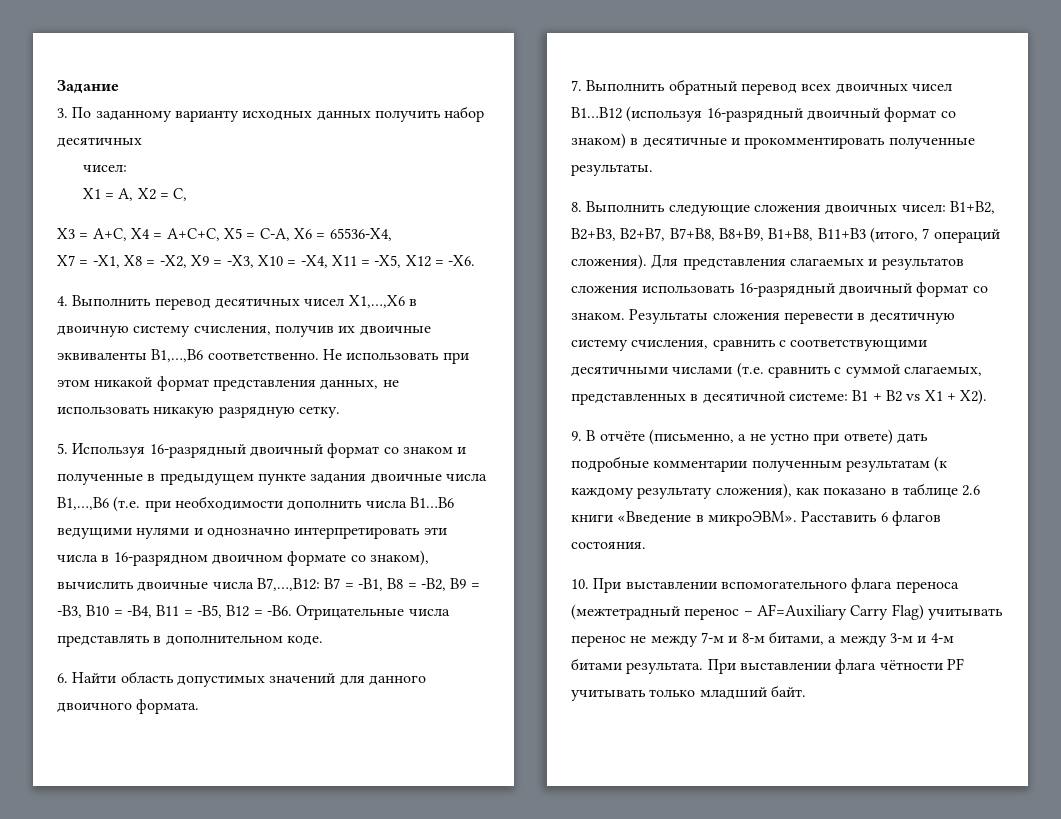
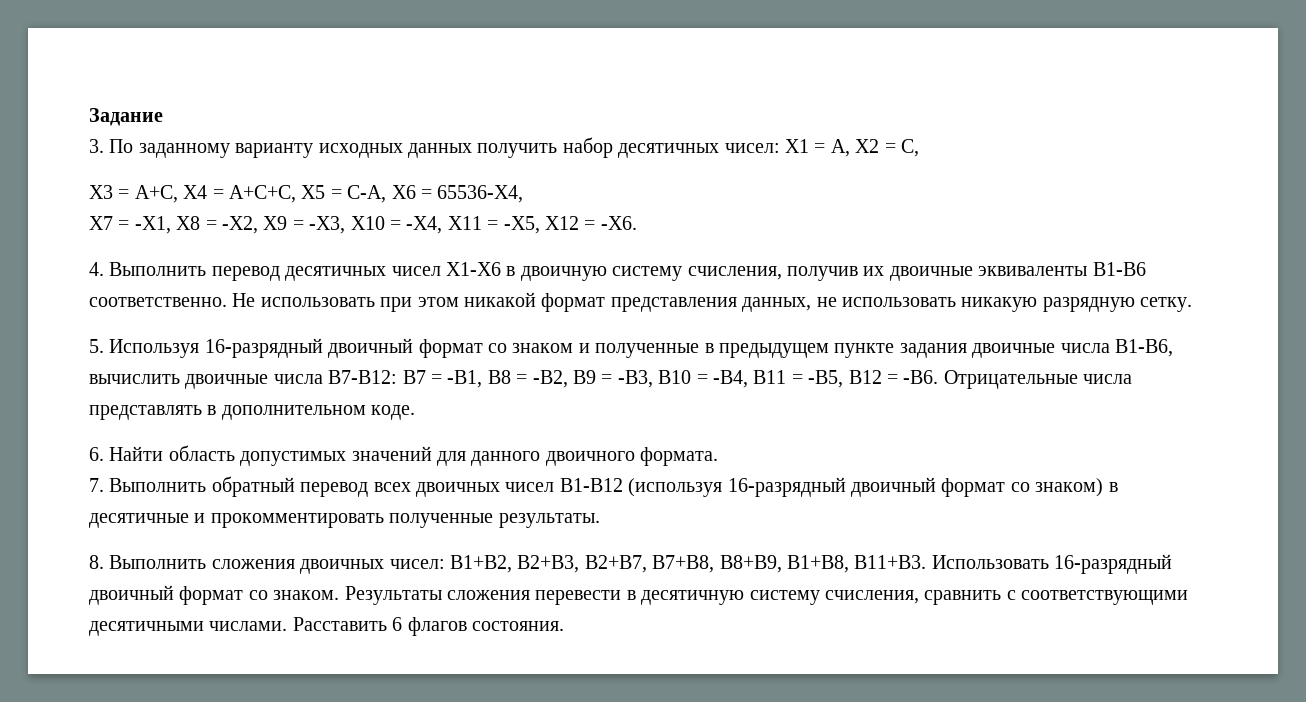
- 3. По заданному варианту исходных данных получить набор десятичных
- чисел:
- X1 = A, X2 = C,
+ 3. По заданному варианту исходных данных получить набор десятичных чисел: X1 = A, X2 = C,
- 4. Выполнить перевод десятичных чисел X1,…,X6 в двоичную систему счисления, получив их двоичные эквиваленты B1,…,B6 соответственно.
+ 4. Выполнить перевод десятичных чисел X1-X6 в двоичную систему счисления, получив их двоичные эквиваленты B1-B6 соответственно.
- 5. Используя 16-разрядный двоичный формат со знаком и полученные в предыдущем пункте задания двоичные числа B1,…,B6 (т.е. при необходимости дополнить числа B1…B6 ведущими нулями и однозначно интерпретировать эти числа в 16-разрядном двоичном формате со знаком), вычислить двоичные числа B7,…,B12: B7 = -B1, B8 = -B2, B9 = -B3, B10 = -B4, B11 = -B5, B12 = -B6.
+ 5. Используя 16-разрядный двоичный формат со знаком и полученные в предыдущем пункте задания двоичные числа B1-B6, вычислить двоичные числа B7-B12: B7 = -B1, B8 = -B2, B9 = -B3, B10 = -B4, B11 = -B5, B12 = -B6.
- 7. Выполнить обратный перевод всех двоичных чисел B1…B12 (используя 16-разрядный двоичный формат со знаком) в десятичные и прокомментировать полученные результаты.
+ 7. Выполнить обратный перевод всех двоичных чисел B1-B12 (используя 16-разрядный двоичный формат со знаком) в десятичные и прокомментировать полученные результаты.
- 8. Выполнить следующие сложения двоичных чисел: B1+B2, B2+B3, B2+B7, B7+B8, B8+B9, B1+B8, B11+B3 (итого, 7 операций сложения). Для представления слагаемых и результатов сложения использовать 16-разрядный двоичный формат со знаком.
+ 8. Выполнить сложения двоичных чисел: B1+B2, B2+B3, B2+B7, B7+B8, B8+B9, B1+B8, B11+B3. Использовать 16-разрядный двоичный формат со знаком.
- Результаты сложения перевести в десятичную систему счисления, сравнить с соответствующими десятичными числами (т.е. сравнить с суммой слагаемых, представленных в десятичной системе: B1 + B2 vs X1 + X2).
- 9. В отчёте (письменно, а не устно при ответе) дать подробные комментарии полученным результатам (к каждому результату сложения), как показано в таблице 2.6 книги «Введение в микроЭВМ». Расставить 6 флагов состояния.
- 10. При выставлении вспомогательного флага переноса (межтетрадный перенос – AF=Auxiliary Carry Flag) учитывать перенос не между 7-м и 8-м битами, а между 3-м и 4-м битами результата. При выставлении флага чётности PF учитывать только младший байт.
+ Результаты сложения перевести в десятичную систему счисления, сравнить с соответствующими десятичными числами. Расставить 6 флагов состояния.

